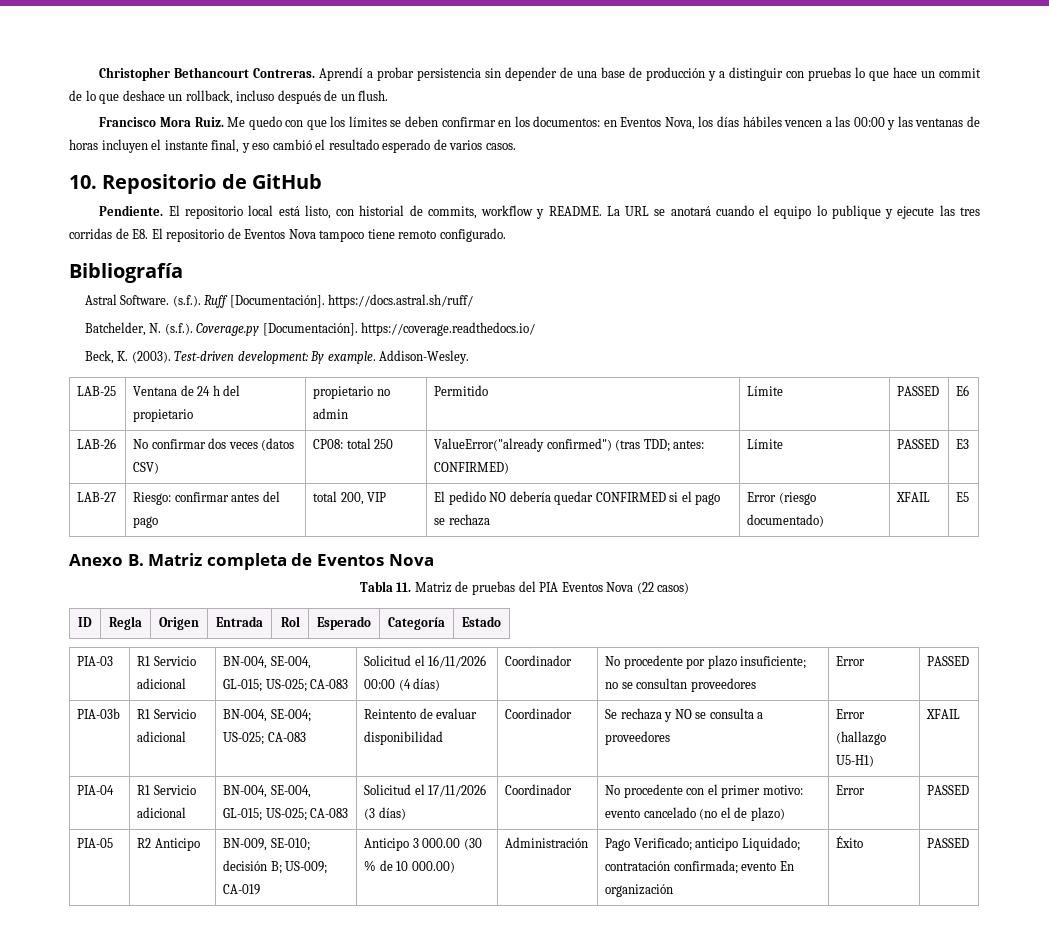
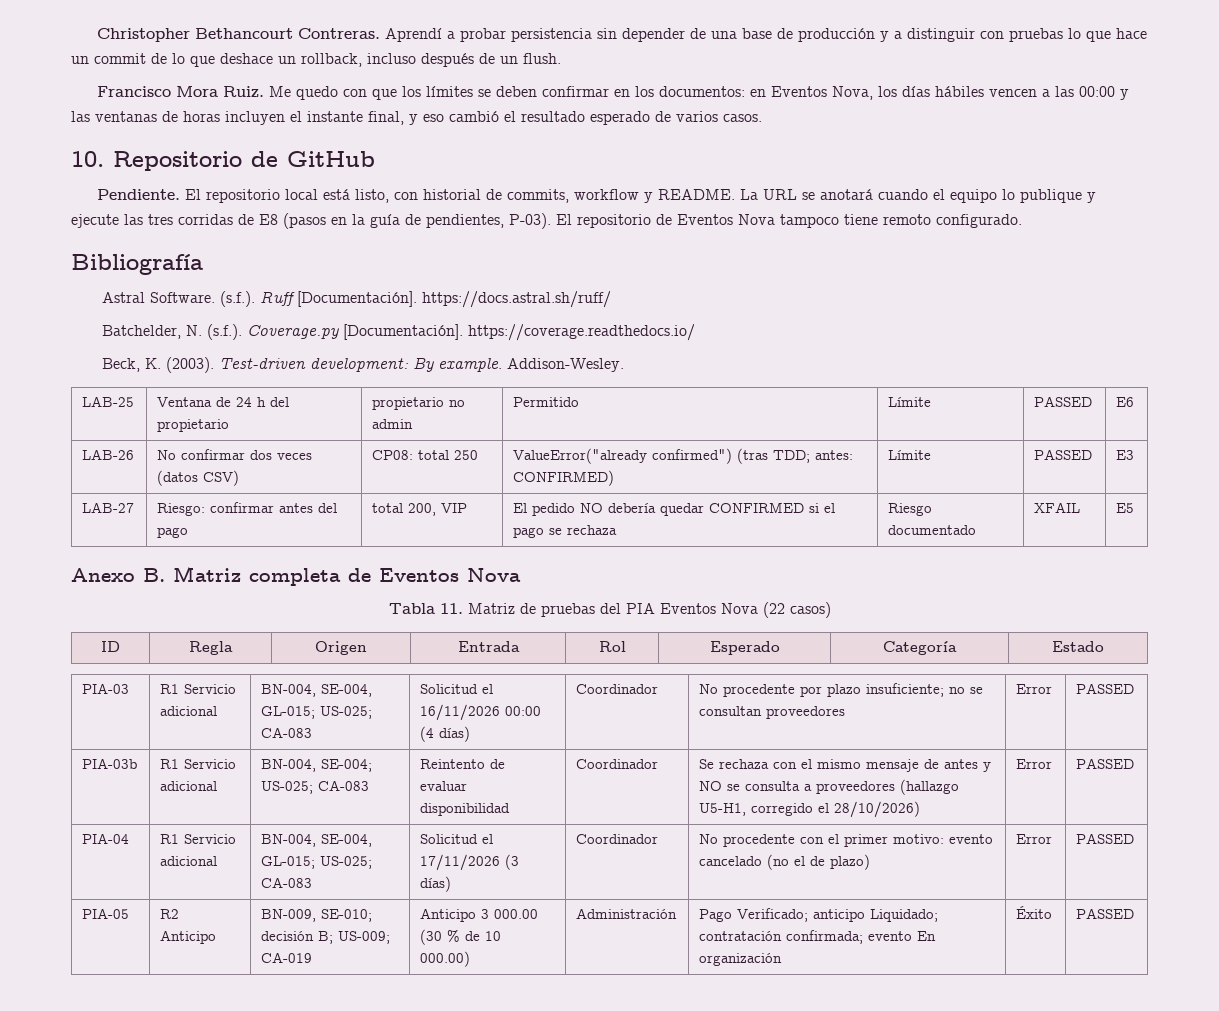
- La URL se anotará cuando el equipo lo publique y ejecute las tres corridas de E8. El repositorio de Eventos Nova tampoco tiene remoto configurado.
+ La URL se anotará cuando el equipo lo publique y ejecute las tres corridas de E8 (pasos en la guía de pendientes, P-03). El repositorio de Eventos Nova tampoco tiene remoto configurado.
- LAB-27 | Riesgo: confirmar antes del pago | total 200, VIP | El pedido NO debería quedar CONFIRMED si el pago se rechaza | Error (riesgo documentado) | XFAIL | E5
+ LAB-27 | Riesgo: confirmar antes del pago | total 200, VIP | El pedido NO debería quedar CONFIRMED si el pago se rechaza | Riesgo documentado | XFAIL | E5
- PIA-03b | R1 Servicio adicional | BN-004, SE-004; US-025; CA-083 | Reintento de evaluar disponibilidad | Coordinador | Se rechaza y NO se consulta a proveedores | Error (hallazgo U5-H1) | XFAIL
+ PIA-03b | R1 Servicio adicional | BN-004, SE-004; US-025; CA-083 | Reintento de evaluar disponibilidad | Coordinador | Se rechaza con el mismo mensaje de antes y NO se consulta a proveedores (hallazgo U5-H1, corregido el 28/10/2026) | Error | PASSED

